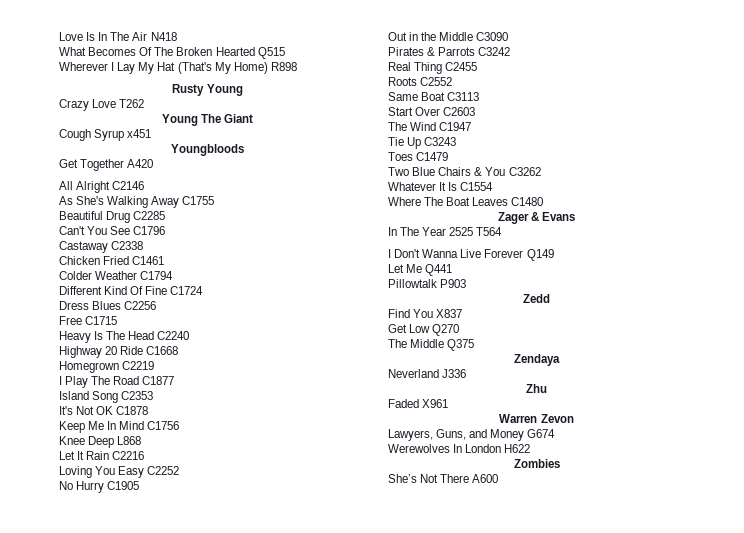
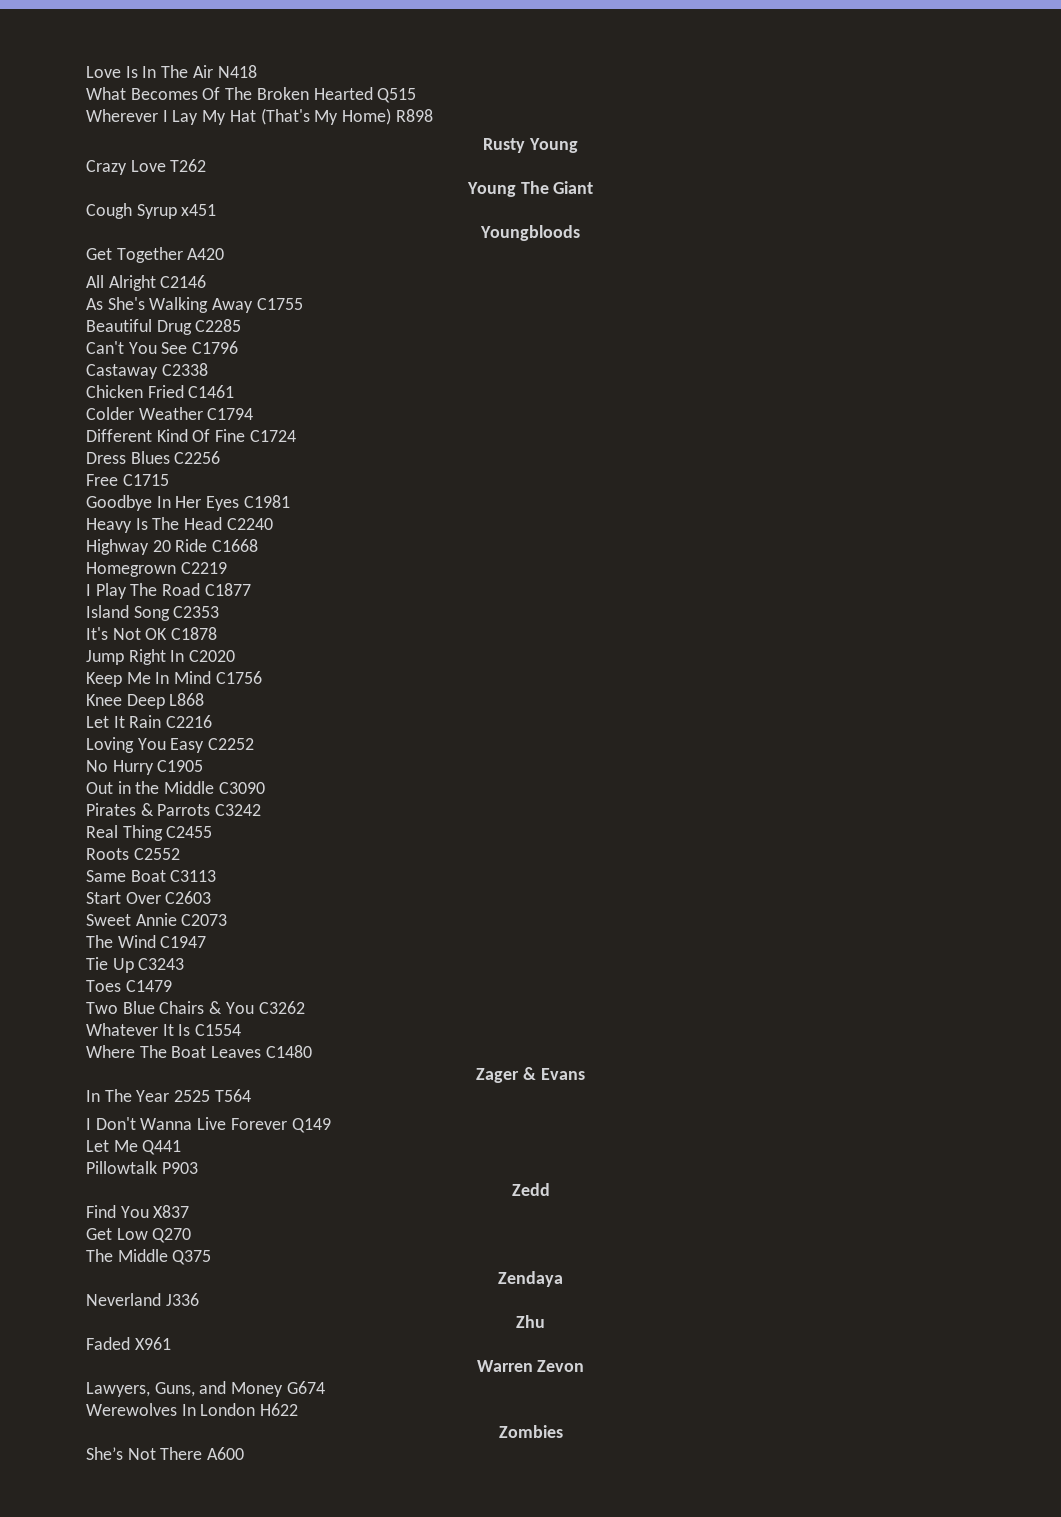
+ Goodbye In Her Eyes C1981
+ Jump Right In C2020
+ Sweet Annie C2073

